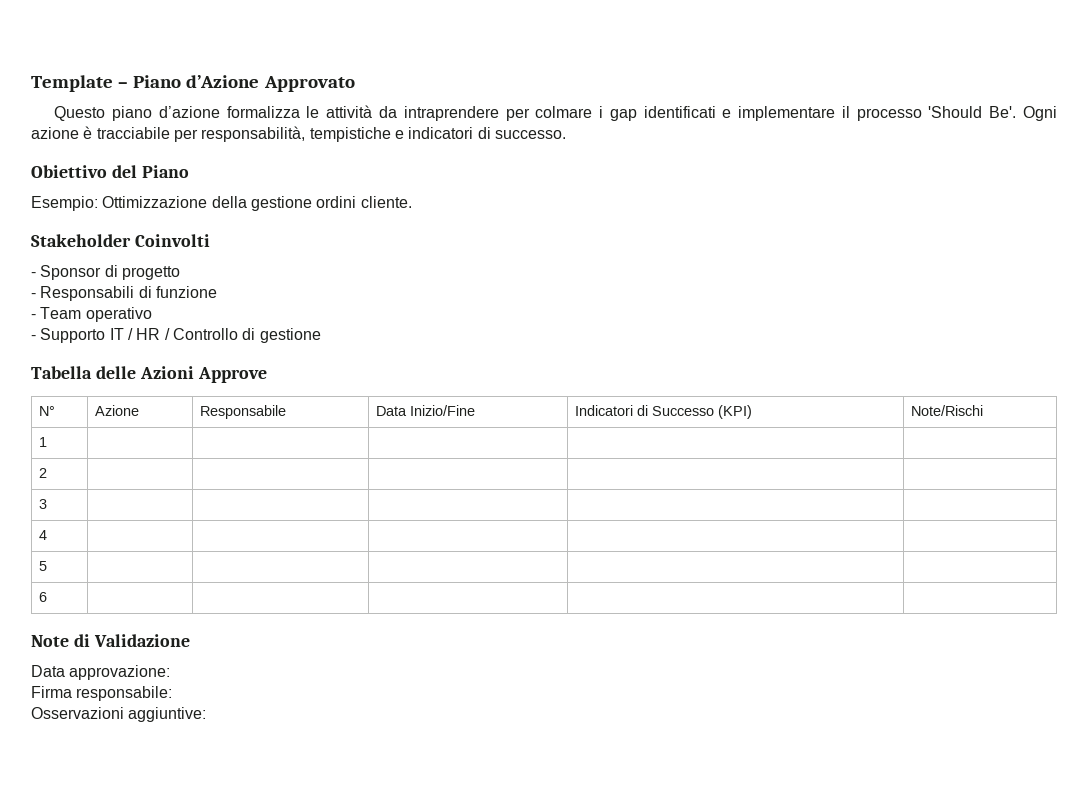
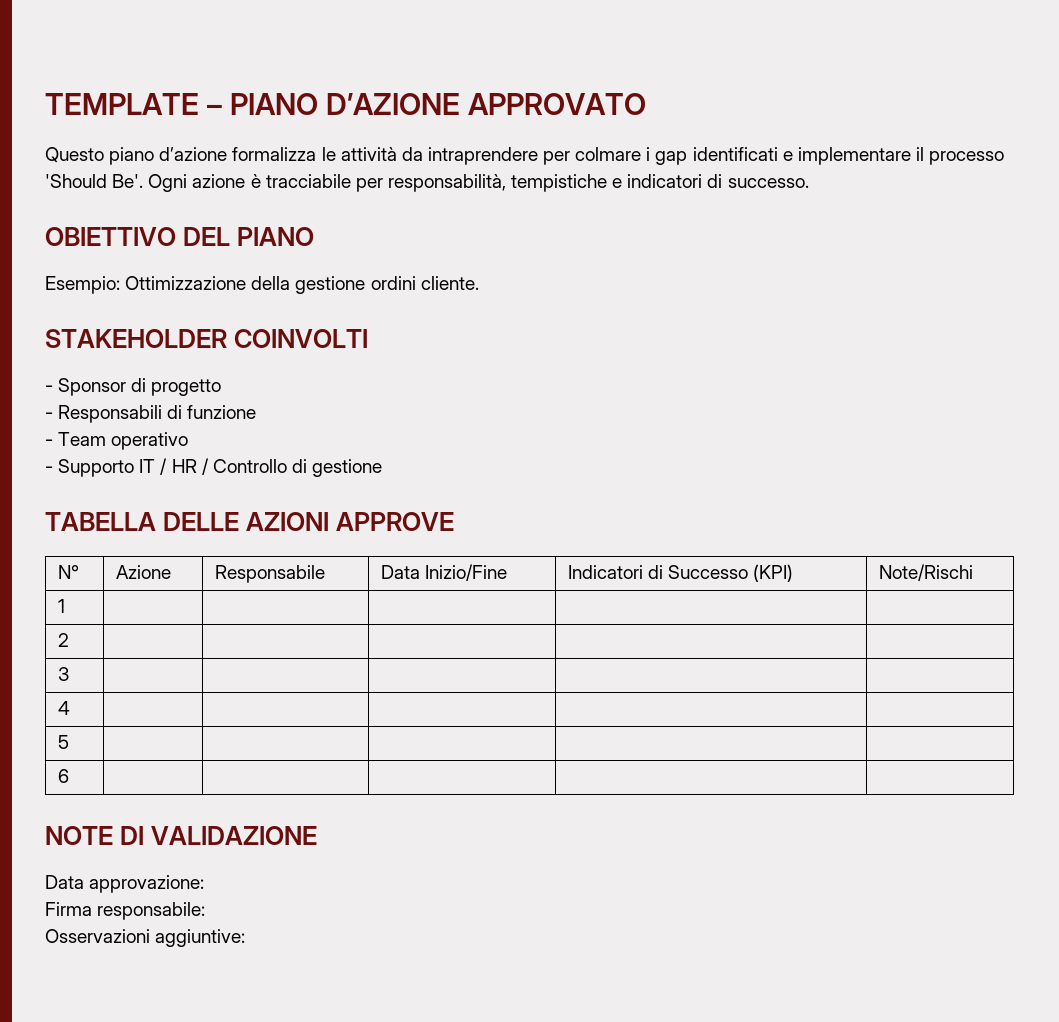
- Template – Piano d’Azione Approvato
+ TEMPLATE – PIANO D’AZIONE APPROVATO
- Obiettivo del Piano
+ OBIETTIVO DEL PIANO
- Stakeholder Coinvolti
+ STAKEHOLDER COINVOLTI
- Tabella delle Azioni Approve
+ TABELLA DELLE AZIONI APPROVE
- Note di Validazione
+ NOTE DI VALIDAZIONE

